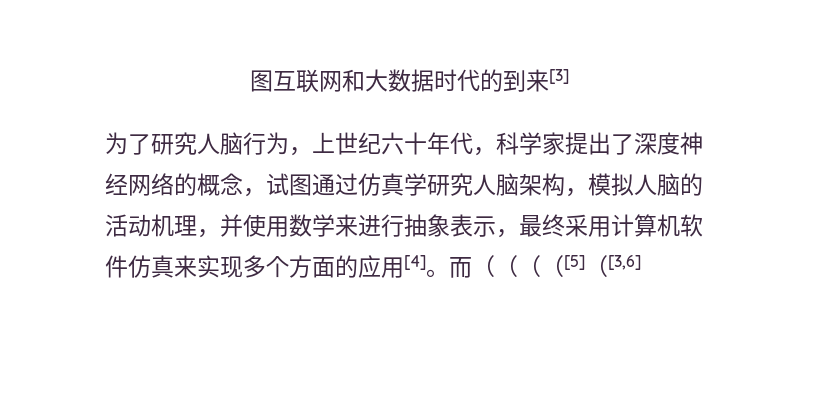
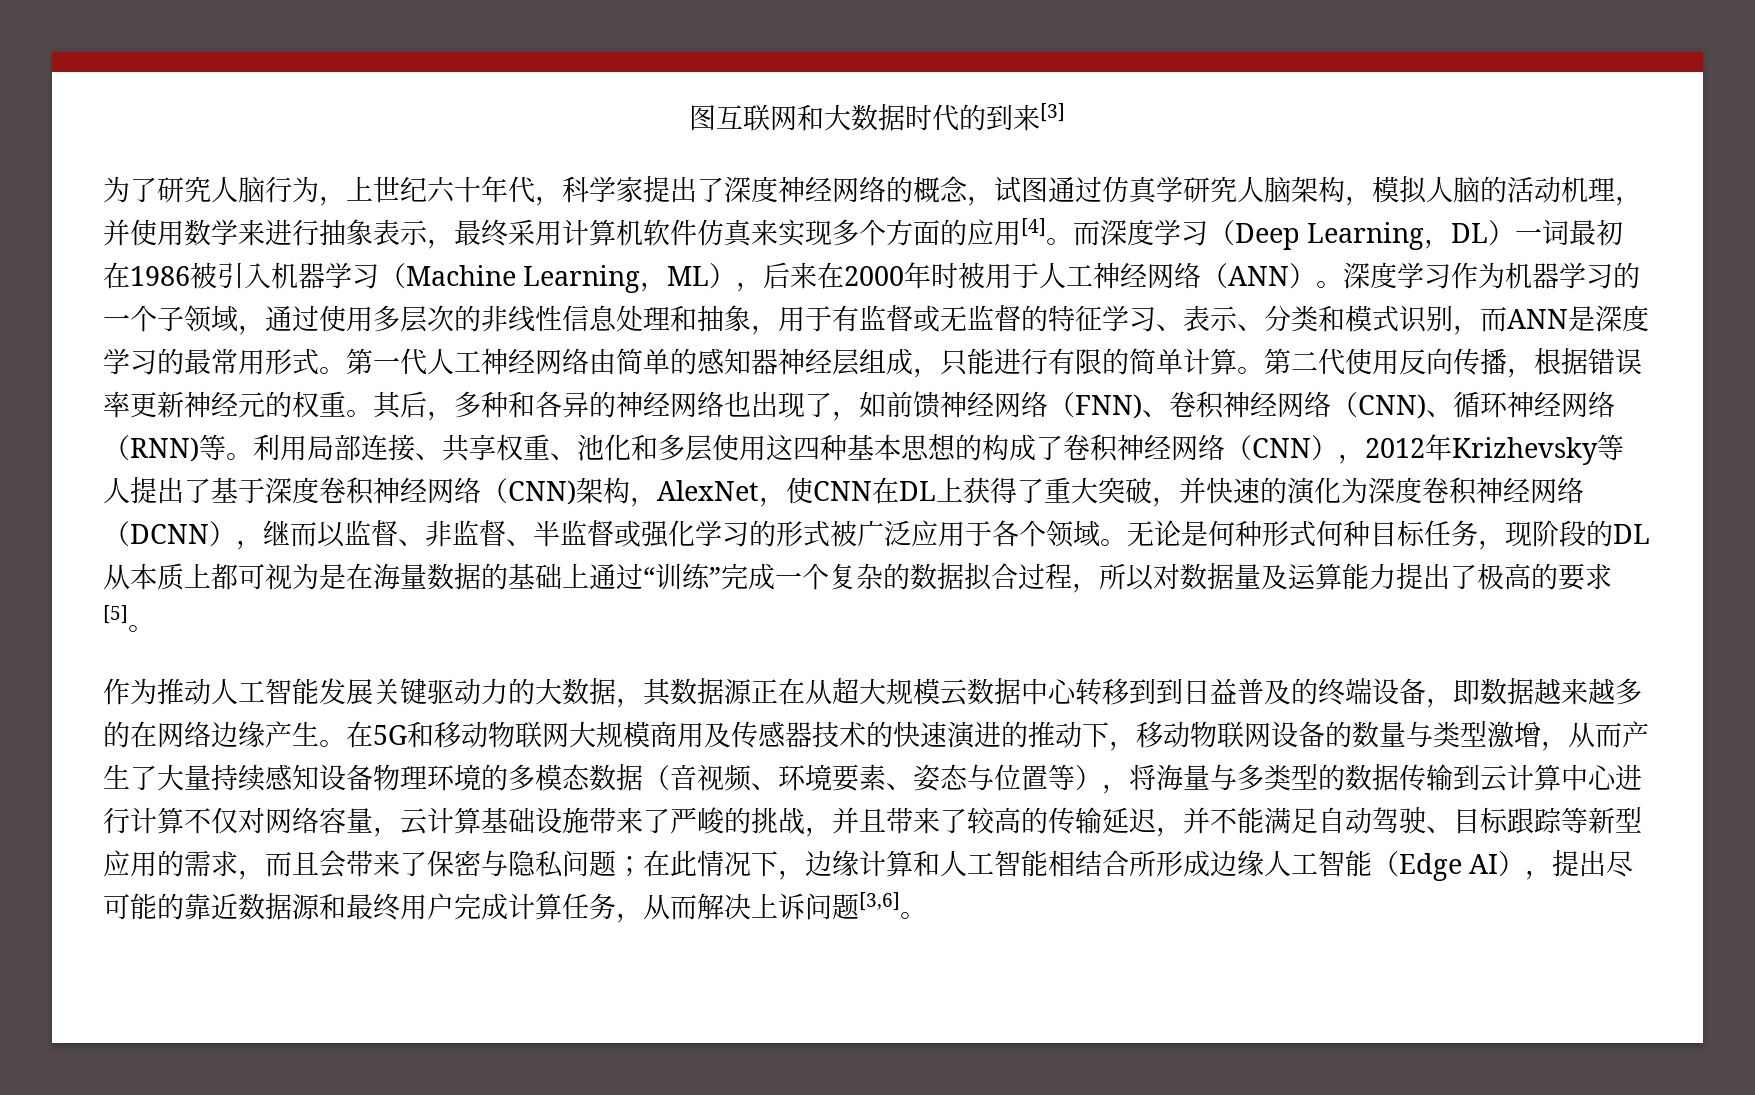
- 而（（（（[5]（[3,6]
+ 而深度学习（Deep Learning，DL）一词最初在1986被引入机器学习（Machine Learning，ML），后来在2000年时被用于人工神经网络（ANN）。深度学习作为机器学习的一个子领域，通过使用多层次的非线性信息处理和抽象，用于有监督或无监督的特征学习、表示、分类和模式识别，而ANN是深度学习的最常用形式。第一代人工神经网络由简单的感知器神经层组成，只能进行有限的简单计算。第二代使用反向传播，根据错误率更新神经元的权重。其后，多种和各异的神经网络也出现了，如前馈神经网络（FNN)、卷积神经网络（CNN)、循环神经网络（RNN)等。利用局部连接、共享权重、池化和多层使用这四种基本思想的构成了卷积神经网络（CNN），2012年Krizhevsky等人提出了基于深度卷积神经网络（CNN)架构，AlexNet，使CNN在DL上获得了重大突破，并快速的演化为深度卷积神经网络（DCNN），继而以监督、非监督、半监督或强化学习的形式被广泛应用于各个领域。无论是何种形式何种目标任务，现阶段的DL从本质上都可视为是在海量数据的基础上通过“训练”完成一个复杂的数据拟合过程，所以对数据量及运算能力提出了极高的要求[5]。
+ 作为推动人工智能发展关键驱动力的大数据，其数据源正在从超大规模云数据中心转移到到日益普及的终端设备，即数据越来越多的在网络边缘产生。在5G和移动物联网大规模商用及传感器技术的快速演进的推动下，移动物联网设备的数量与类型激增，从而产生了大量持续感知设备物理环境的多模态数据（音视频、环境要素、姿态与位置等），将海量与多类型的数据传输到云计算中心进行计算不仅对网络容量，云计算基础设施带来了严峻的挑战，并且带来了较高的传输延迟，并不能满足自动驾驶、目标跟踪等新型应用的需求，而且会带来了保密与隐私问题；在此情况下，边缘计算和人工智能相结合所形成边缘人工智能（Edge AI），提出尽可能的靠近数据源和最终用户完成计算任务，从而解决上诉问题[3,6]。

